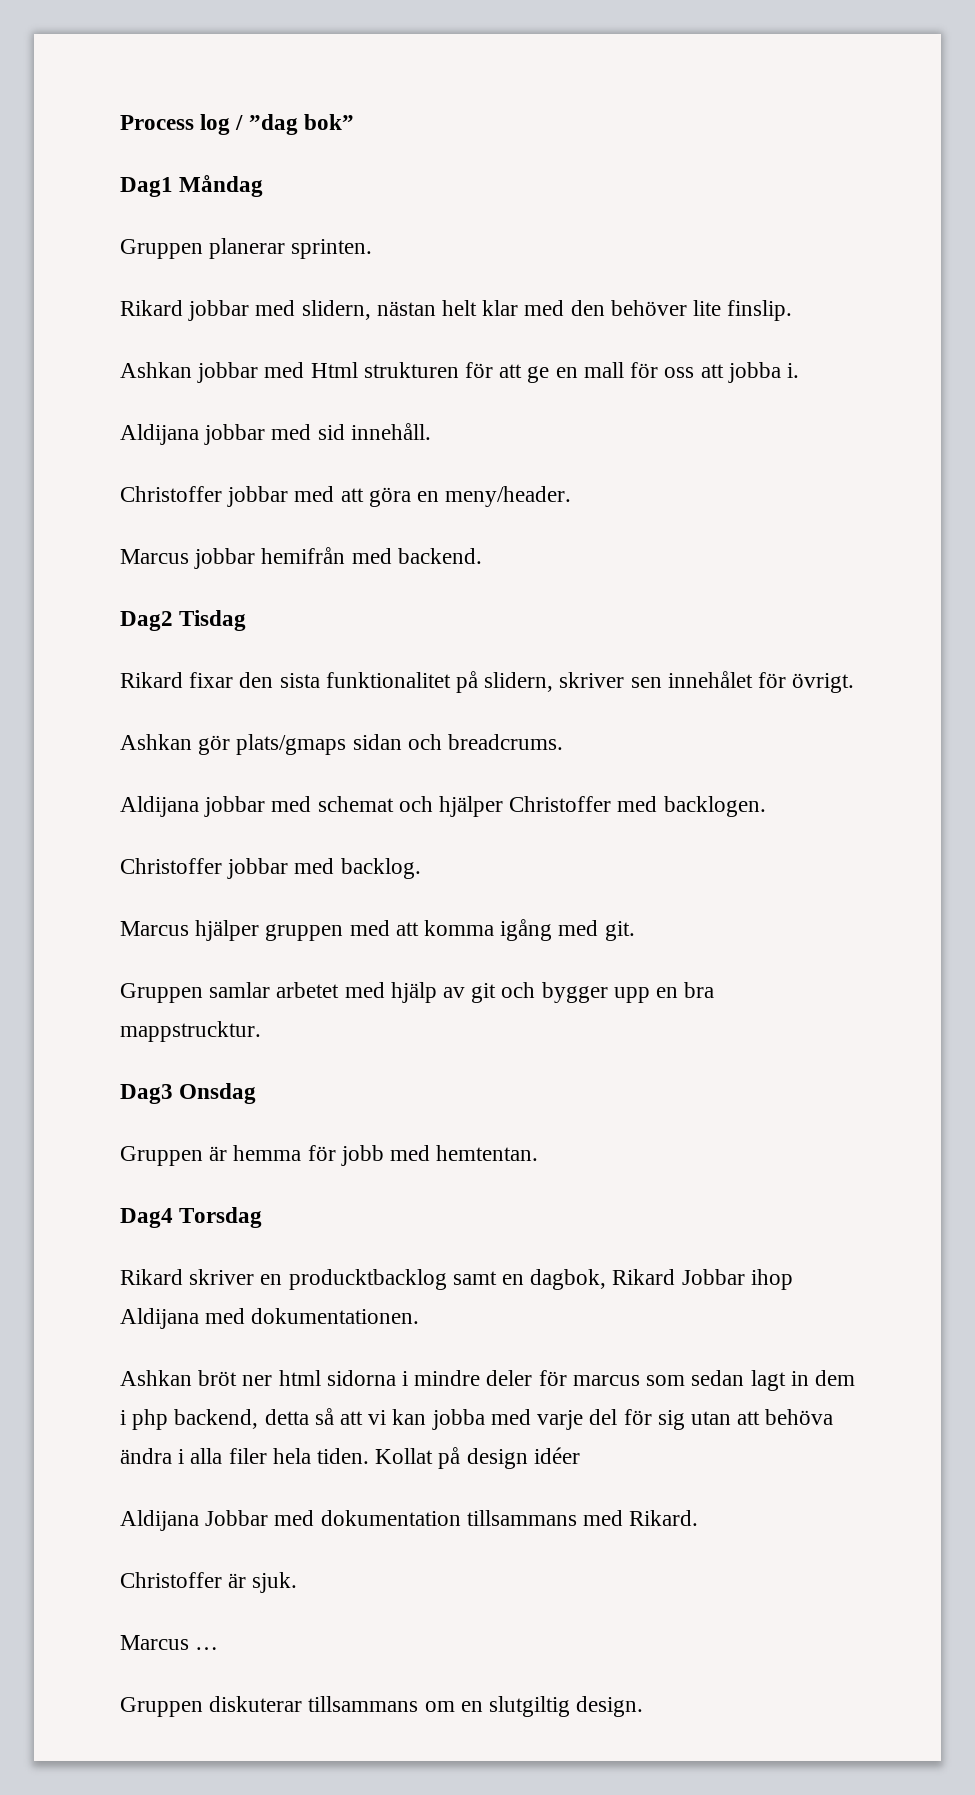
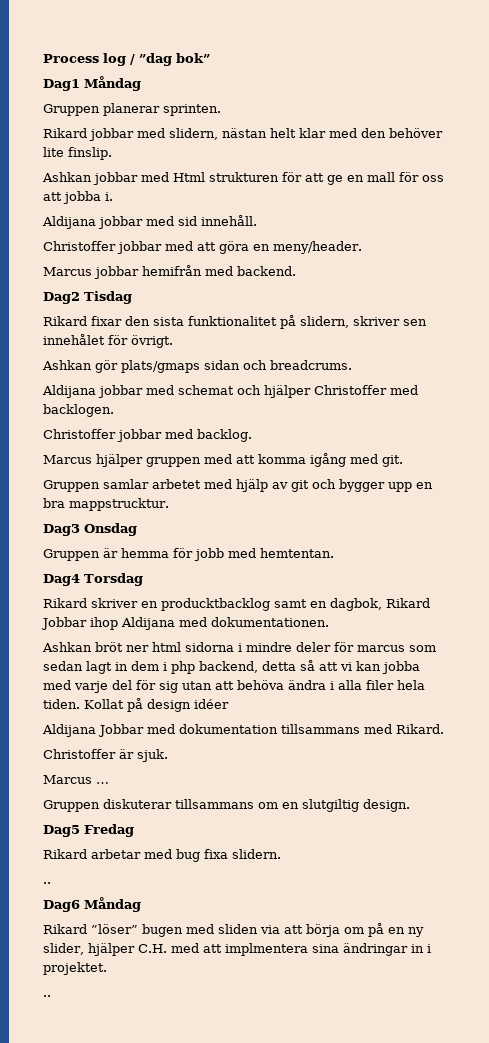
+ Dag5 Fredag
+ Rikard arbetar med bug fixa slidern.
+ ..
+ Dag6 Måndag
+ Rikard ”löser” bugen med sliden via att börja om på en ny slider, hjälper C.H. med att implmentera sina ändringar in i projektet.
+ ..

